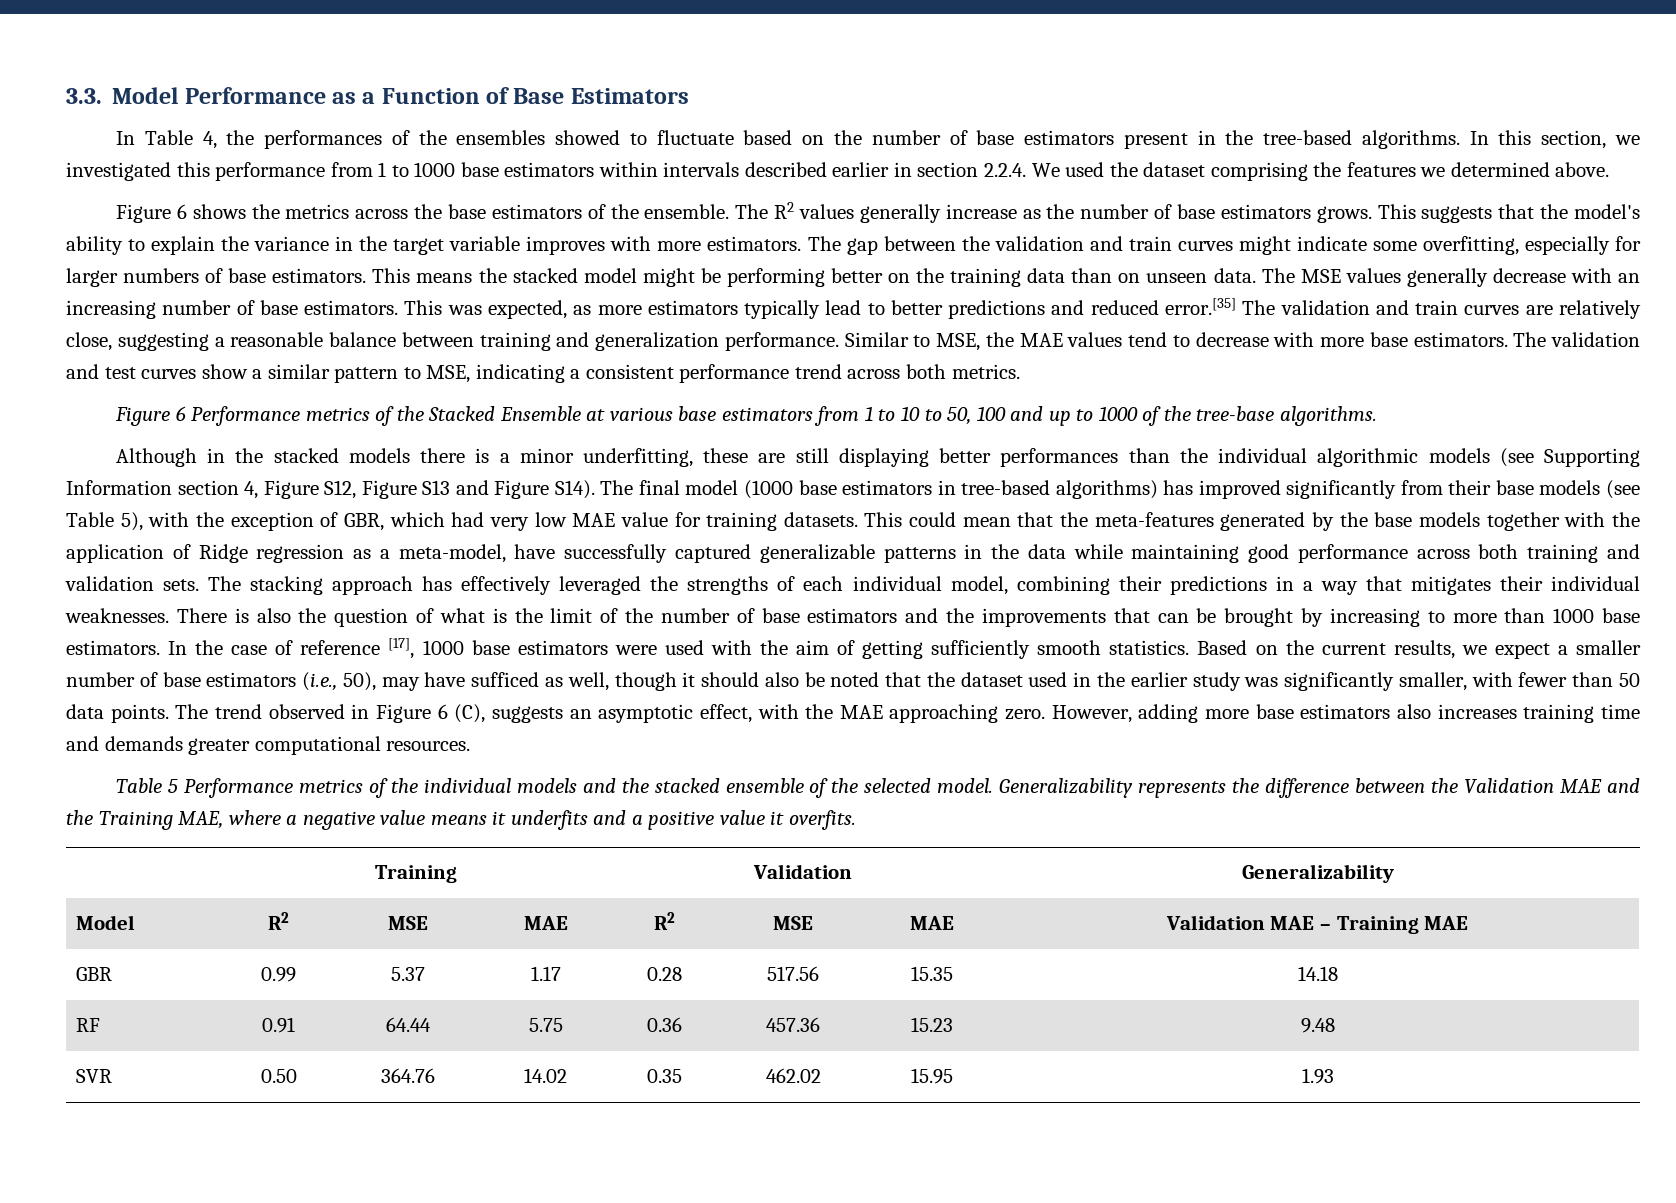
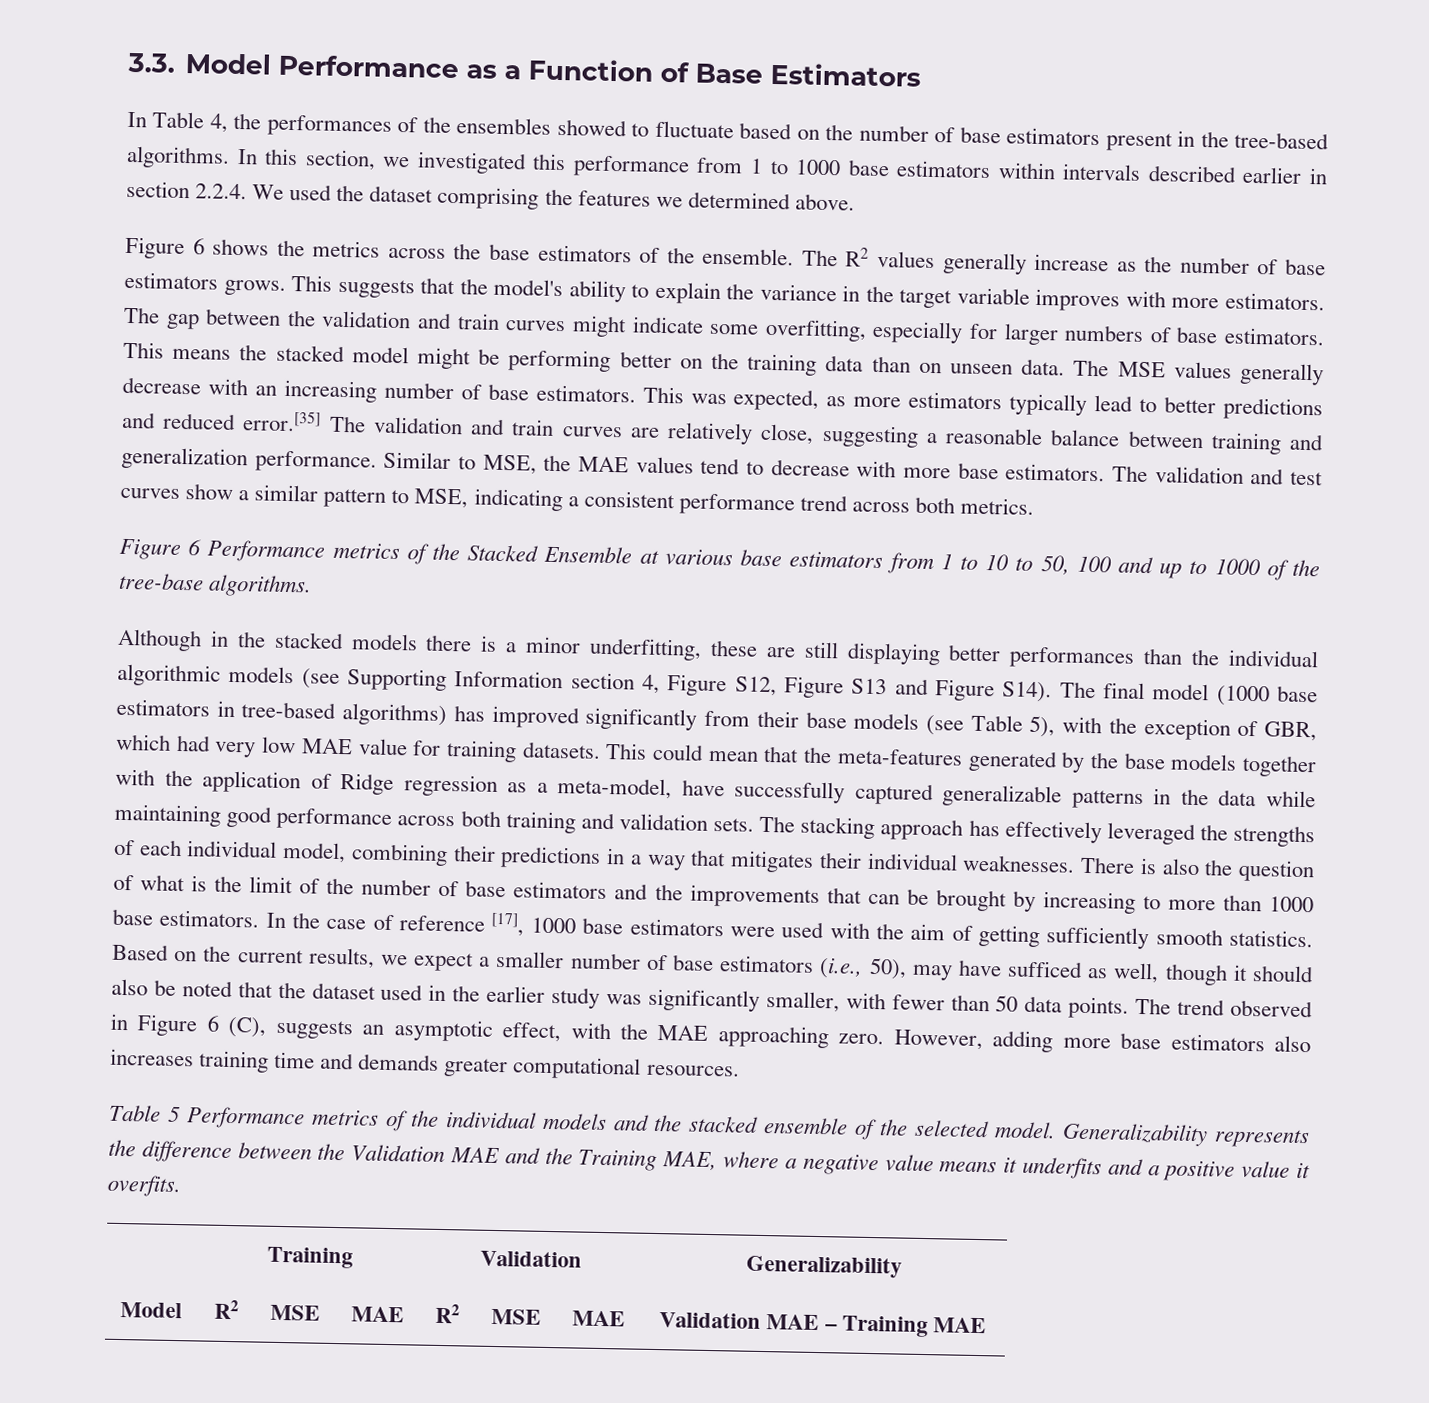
- GBR | 0.99 | 5.37 | 1.17 | 0.28 | 517.56 | 15.35 | 14.18
- RF | 0.91 | 64.44 | 5.75 | 0.36 | 457.36 | 15.23 | 9.48
- SVR | 0.50 | 364.76 | 14.02 | 0.35 | 462.02 | 15.95 | 1.93

